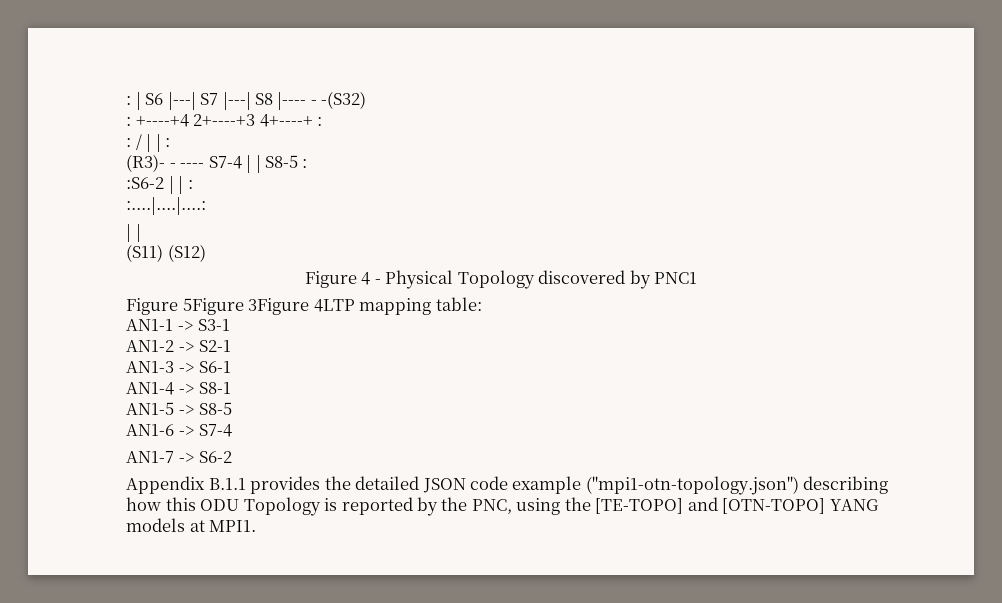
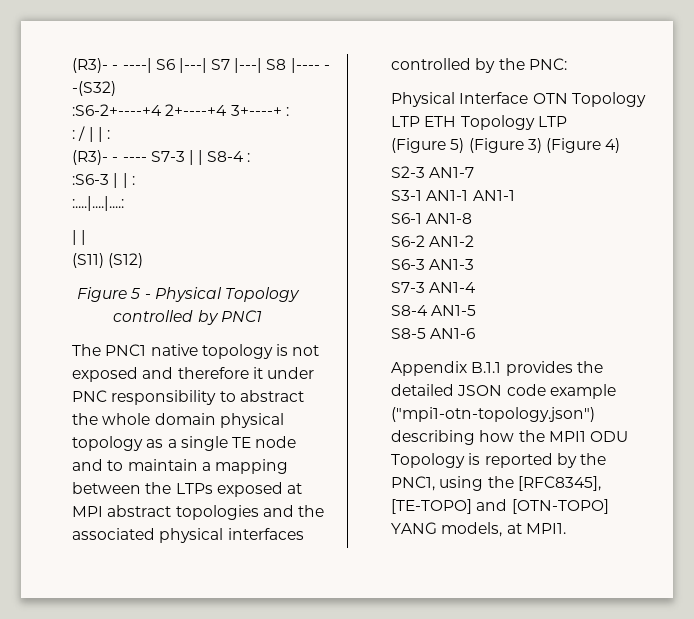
- : | S6 |---| S7 |---| S8 |---- - -(S32)
+ (R3)- - ----| S6 |---| S7 |---| S8 |---- - -(S32)
- : +----+4 2+----+3 4+----+ :
+ :S6-2+----+4 2+----+4 3+----+ :
- (R3)- - ---- S7-4 | | S8-5 :
- :S6-2 | | :
+ (R3)- - ---- S7-3 | | S8-4 :
+ :S6-3 | | :
- Figure 4 - Physical Topology discovered by PNC1
+ Figure 5 - Physical Topology controlled by PNC1
- Figure 5Figure 3Figure 4LTP mapping table:
- AN1-1 -> S3-1
- AN1-2 -> S2-1
- AN1-3 -> S6-1
- AN1-4 -> S8-1
- AN1-5 -> S8-5
- AN1-6 -> S7-4
- AN1-7 -> S6-2
+ The PNC1 native topology is not exposed and therefore it under PNC responsibility to abstract the whole domain physical topology as a single TE node and to maintain a mapping between the LTPs exposed at MPI abstract topologies and the associated physical interfaces controlled by the PNC:
+ Physical Interface OTN Topology LTP ETH Topology LTP
+ (Figure 5) (Figure 3) (Figure 4)
+ S2-3 AN1-7
+ S3-1 AN1-1 AN1-1
+ S6-1 AN1-8
+ S6-2 AN1-2
+ S6-3 AN1-3
+ S7-3 AN1-4
+ S8-4 AN1-5
+ S8-5 AN1-6
- Appendix B.1.1 provides the detailed JSON code example ("mpi1-otn-topology.json") describing how this ODU Topology is reported by the PNC, using the [TE-TOPO] and [OTN-TOPO] YANG models at MPI1.
+ Appendix B.1.1 provides the detailed JSON code example ("mpi1-otn-topology.json") describing how the MPI1 ODU Topology is reported by the PNC1, using the [RFC8345], [TE-TOPO] and [OTN-TOPO] YANG models, at MPI1.

